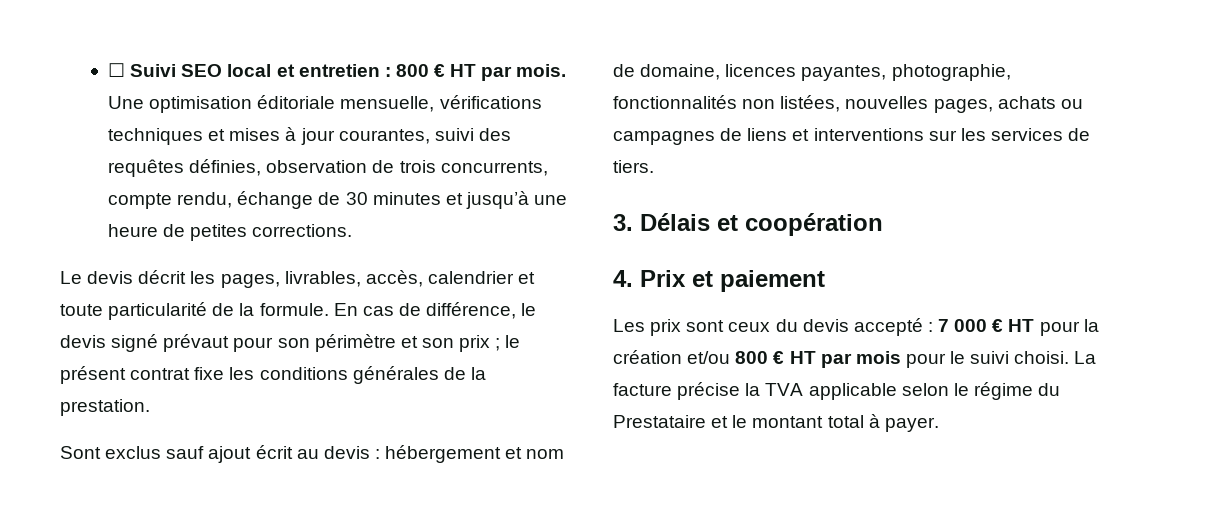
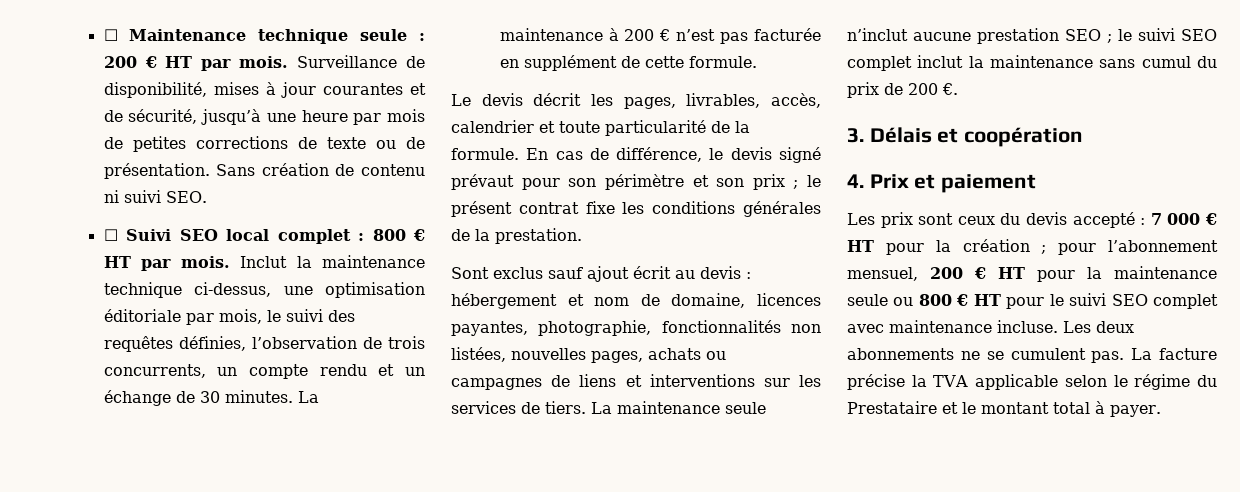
- ☐ Suivi SEO local et entretien : 800 € HT par mois.
+ ☐ Maintenance technique seule : 200 € HT par mois. Surveillance de disponibilité, mises à jour courantes et de sécurité, jusqu’à une heure par mois de petites corrections de texte ou de présentation. Sans création de contenu ni suivi SEO.
+ ☐ Suivi SEO local complet : 800 € HT par mois.
- Une optimisation éditoriale mensuelle, vérifications techniques et mises à jour courantes, suivi des requêtes définies, observation de trois concurrents, compte rendu, échange de 30 minutes et jusqu’à une heure de petites corrections.
+ Inclut la maintenance technique ci-dessus, une optimisation éditoriale par mois, le suivi des requêtes définies, l’observation de trois concurrents, un compte rendu et un échange de 30 minutes. La maintenance à 200 € n’est pas facturée en supplément de cette formule.
+ La maintenance seule n’inclut aucune prestation SEO ; le suivi SEO complet inclut la maintenance sans cumul du prix de 200 €.
- Les prix sont ceux du devis accepté : 7 000 € HT pour la création et/ou 800 € HT par mois pour le suivi choisi.
+ Les prix sont ceux du devis accepté : 7 000 € HT pour la création ; pour l’abonnement mensuel, 200 € HT pour la maintenance seule ou 800 € HT pour le suivi SEO complet avec maintenance incluse. Les deux abonnements ne se cumulent pas.

